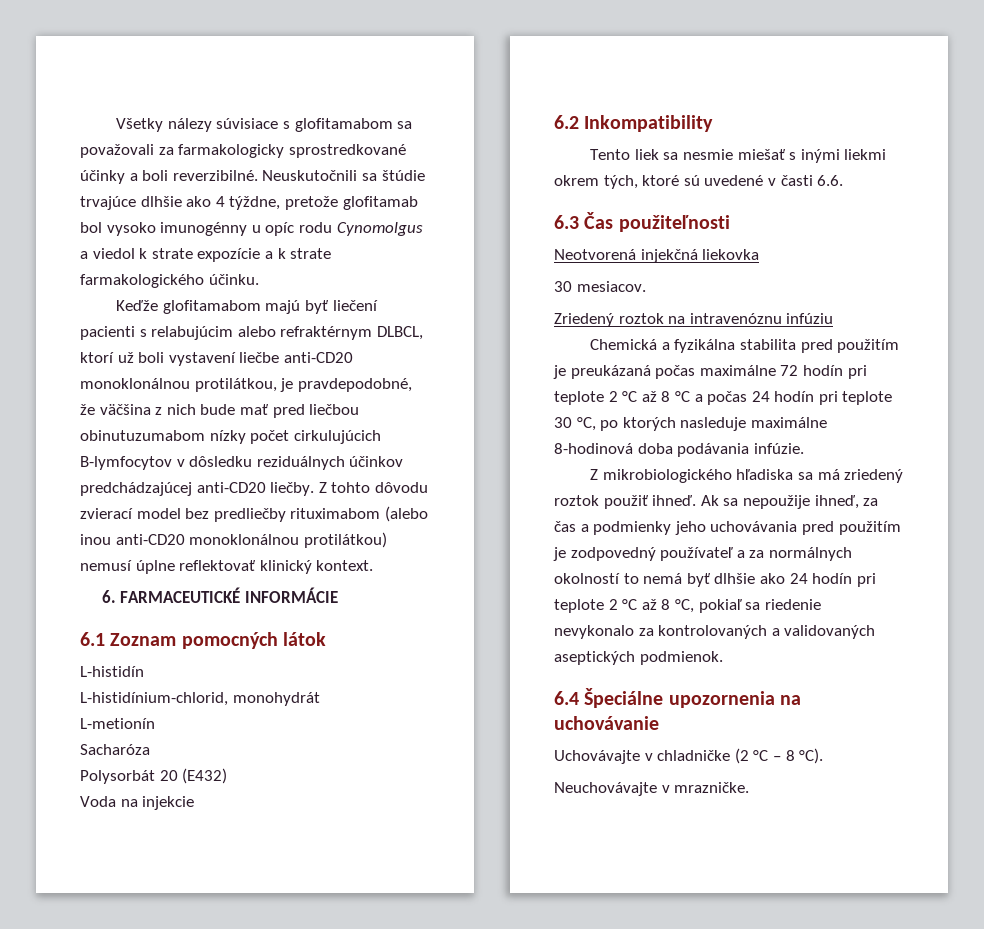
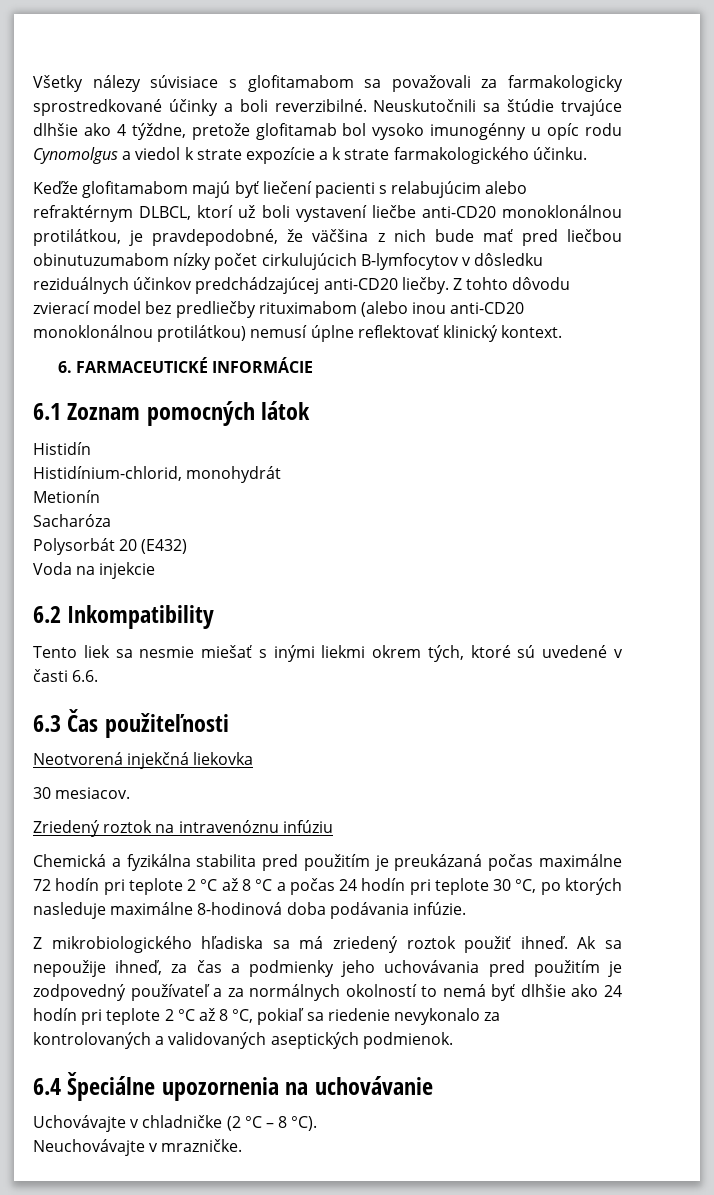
- L-histidín
- L-histidínium-chlorid, monohydrát
+ Histidín
+ Histidínium-chlorid, monohydrát
- L-metionín
+ Metionín

